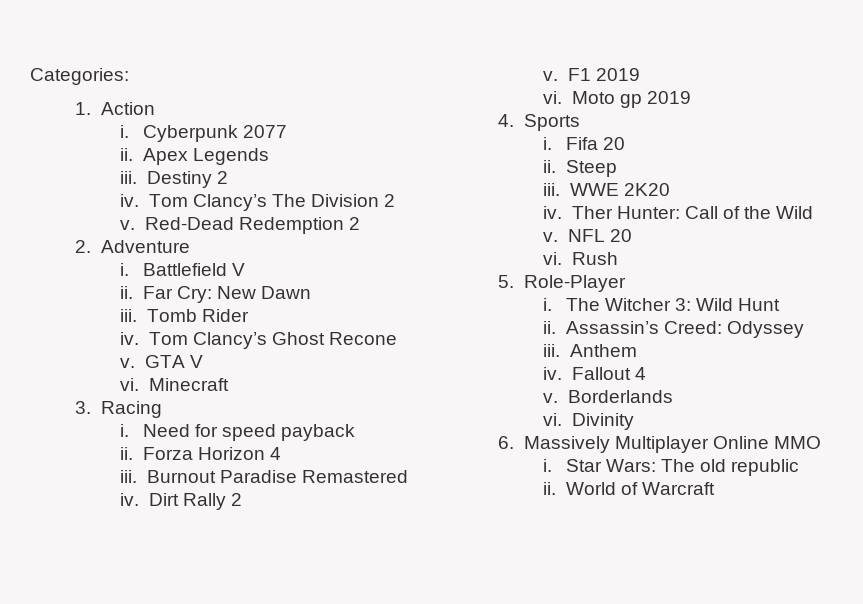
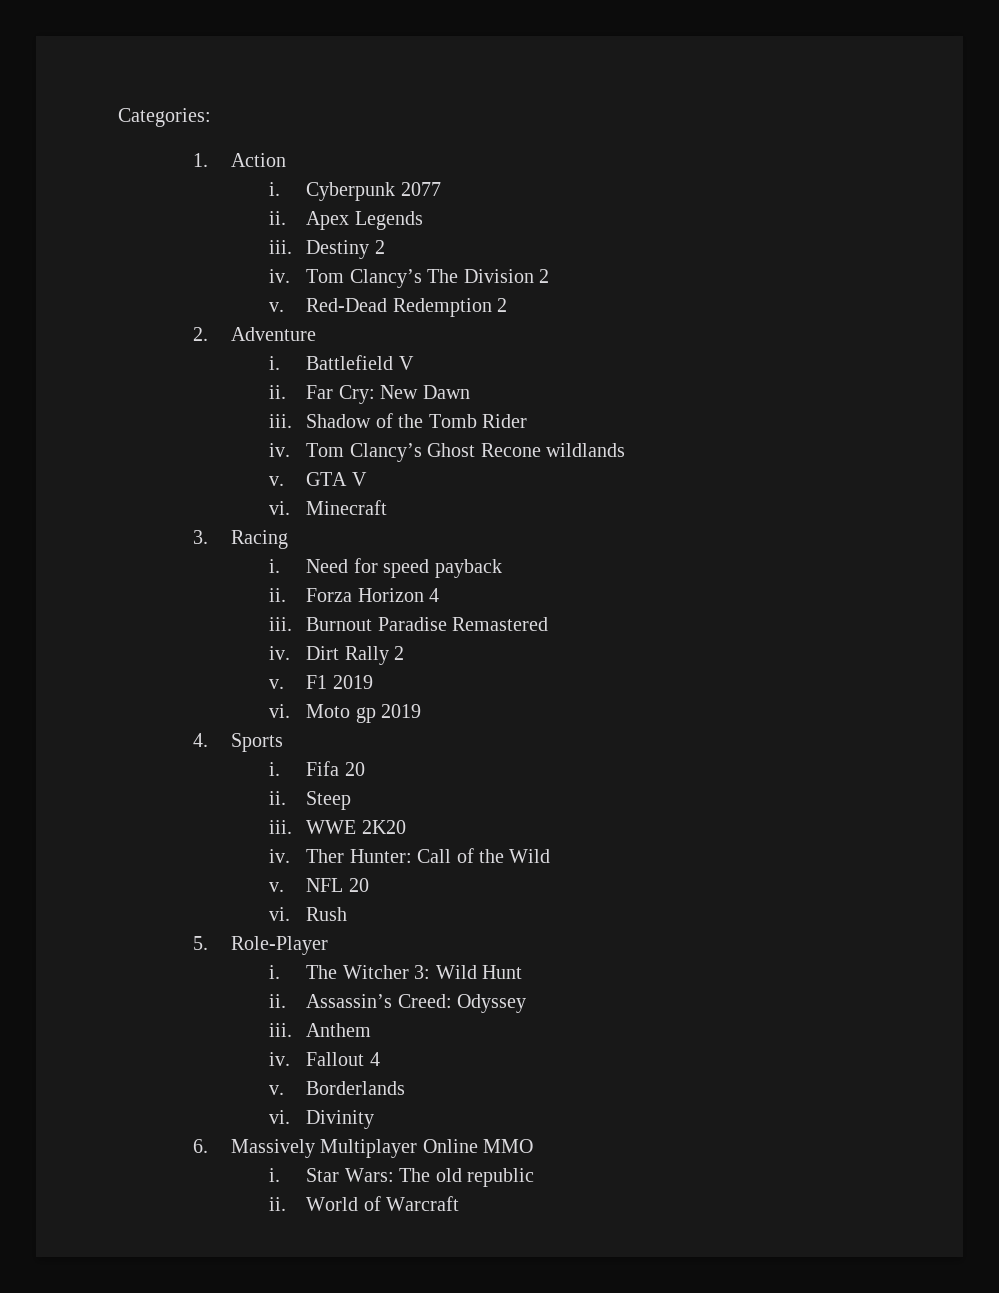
- Tomb Rider
+ Shadow of the Tomb Rider
- Tom Clancy’s Ghost Recone
+ Tom Clancy’s Ghost Recone wildlands

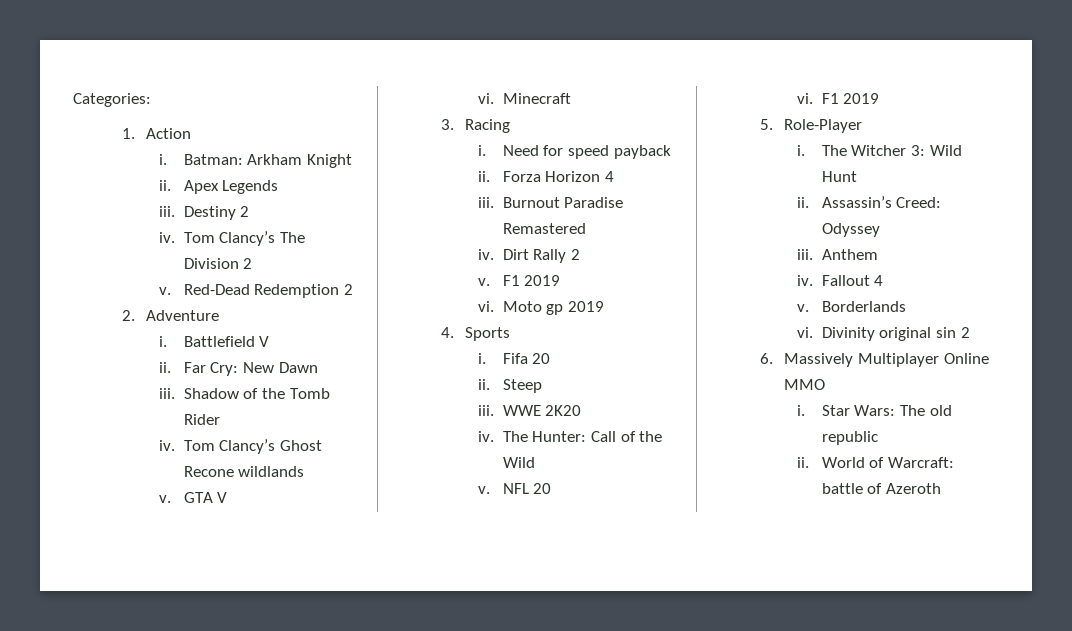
- Cyberpunk 2077
+ Batman: Arkham Knight
- Ther Hunter: Call of the Wild
+ The Hunter: Call of the Wild
- vi. Rush
+ vi. F1 2019
- Divinity
+ Divinity original sin 2
- World of Warcraft
+ World of Warcraft: battle of Azeroth

